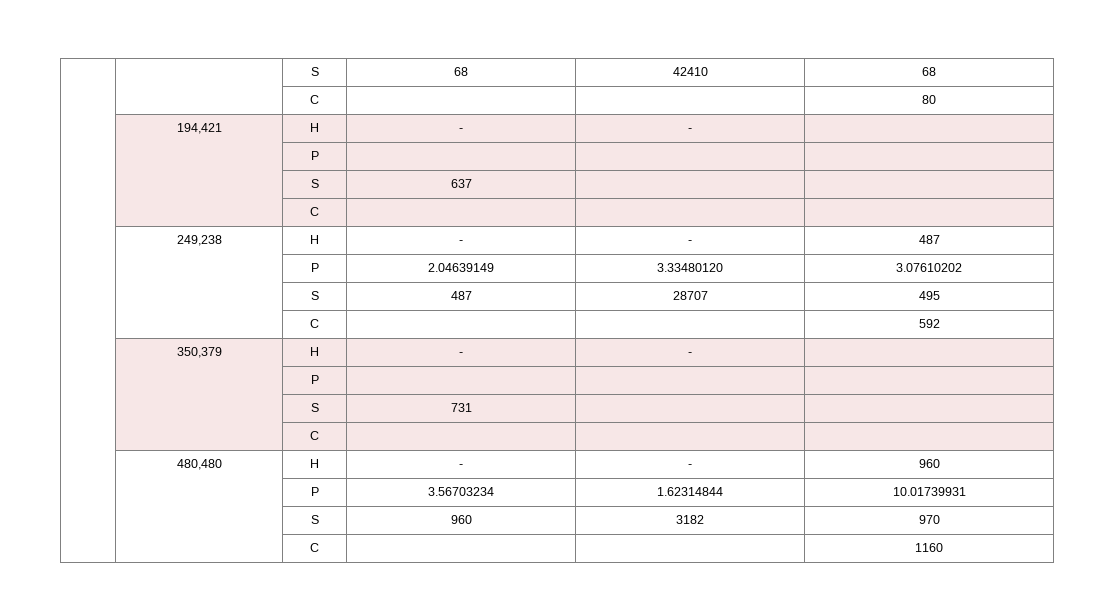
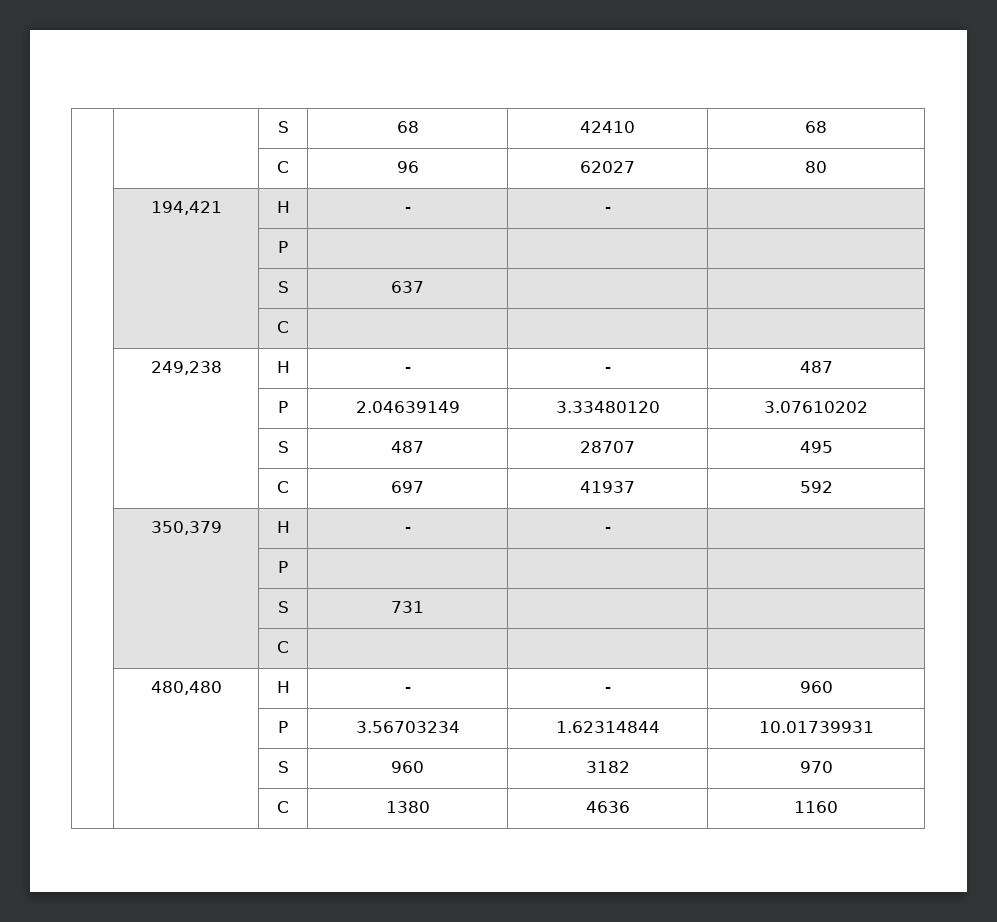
- | | C | | | 80
+ | | C | 96 | 62027 | 80
- | | C | | | 592
+ | | C | 697 | 41937 | 592
- | | C | | | 1160
+ | | C | 1380 | 4636 | 1160

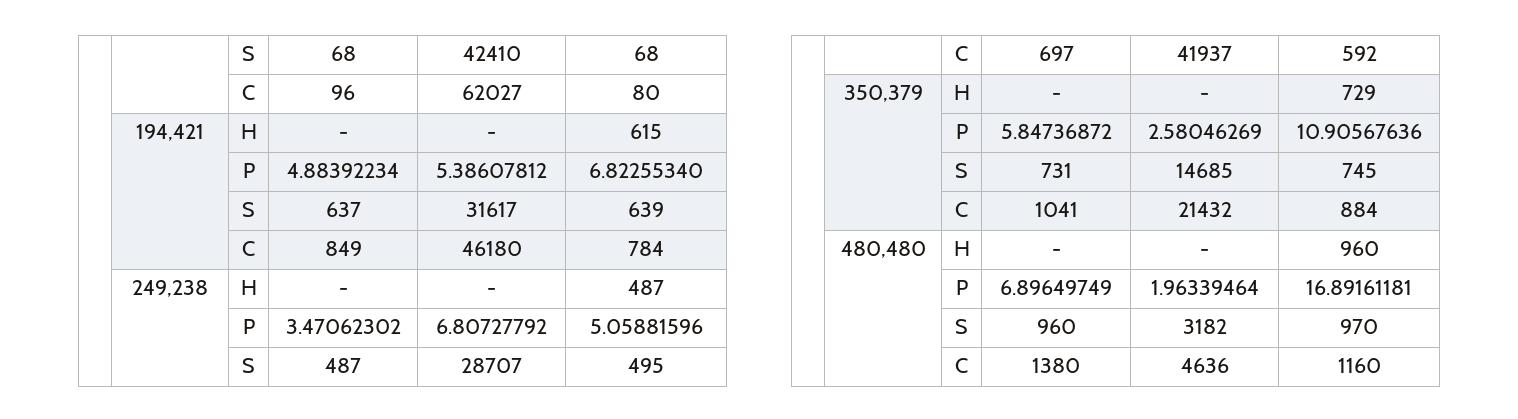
- | 194,421 | H | - | - |
- | | P | | |
+ | 194,421 | H | - | - | 615
+ | | P | 4.88392234 | 5.38607812 | 6.82255340
- | | S | 637 | |
- | | C | | |
+ | | S | 637 | 31617 | 639
+ | | C | 849 | 46180 | 784
- | | P | 2.04639149 | 3.33480120 | 3.07610202
+ | | P | 3.47062302 | 6.80727792 | 5.05881596
- | 350,379 | H | - | - |
- | | P | | |
+ | 350,379 | H | - | - | 729
+ | | P | 5.84736872 | 2.58046269 | 10.90567636
- | | S | 731 | |
- | | C | | |
+ | | S | 731 | 14685 | 745
+ | | C | 1041 | 21432 | 884
- | | P | 3.56703234 | 1.62314844 | 10.01739931
+ | | P | 6.89649749 | 1.96339464 | 16.89161181

